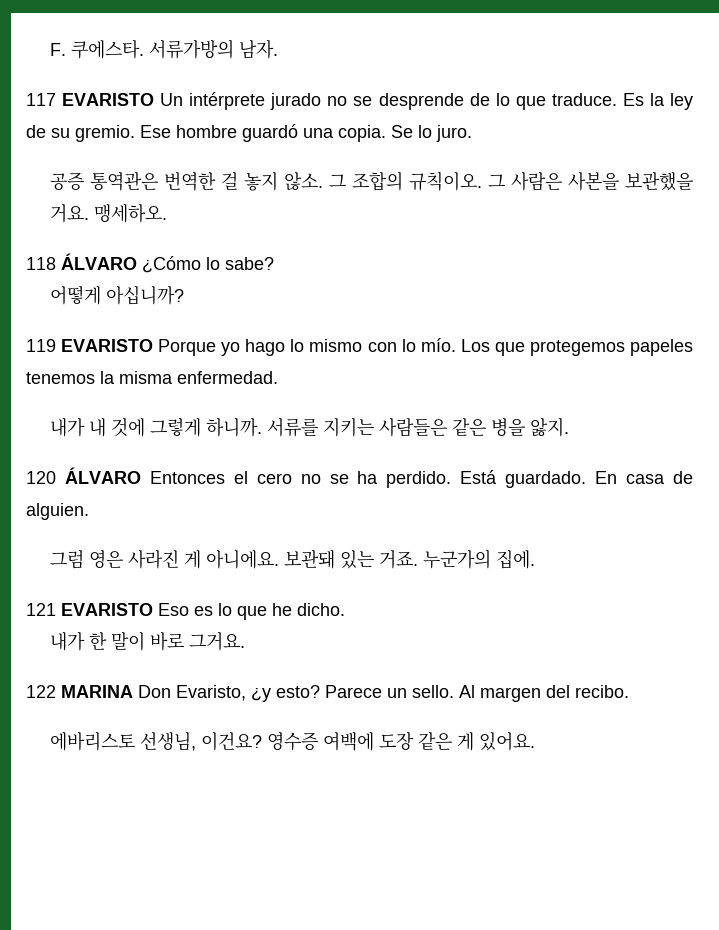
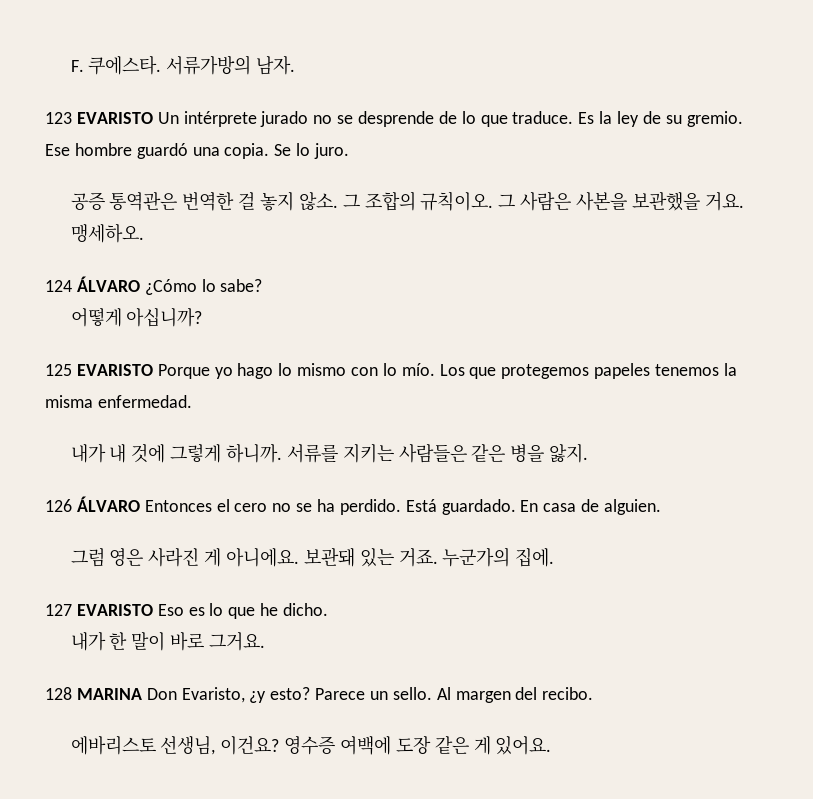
- 117 EVARISTO Un intérprete jurado no se desprende de lo que traduce.
+ 123 EVARISTO Un intérprete jurado no se desprende de lo que traduce.
- 118 ÁLVARO ¿Cómo lo sabe?
+ 124 ÁLVARO ¿Cómo lo sabe?
- 119 EVARISTO Porque yo hago lo mismo con lo mío.
+ 125 EVARISTO Porque yo hago lo mismo con lo mío.
- 120 ÁLVARO Entonces el cero no se ha perdido.
+ 126 ÁLVARO Entonces el cero no se ha perdido.
- 121 EVARISTO Eso es lo que he dicho.
+ 127 EVARISTO Eso es lo que he dicho.
- 122 MARINA Don Evaristo, ¿y esto?
+ 128 MARINA Don Evaristo, ¿y esto?

